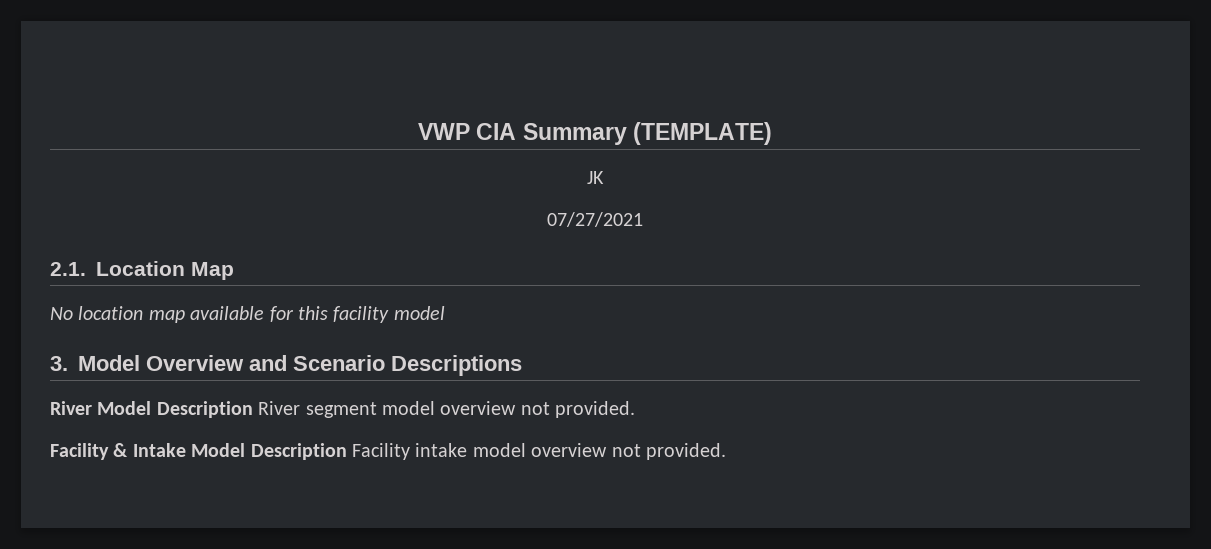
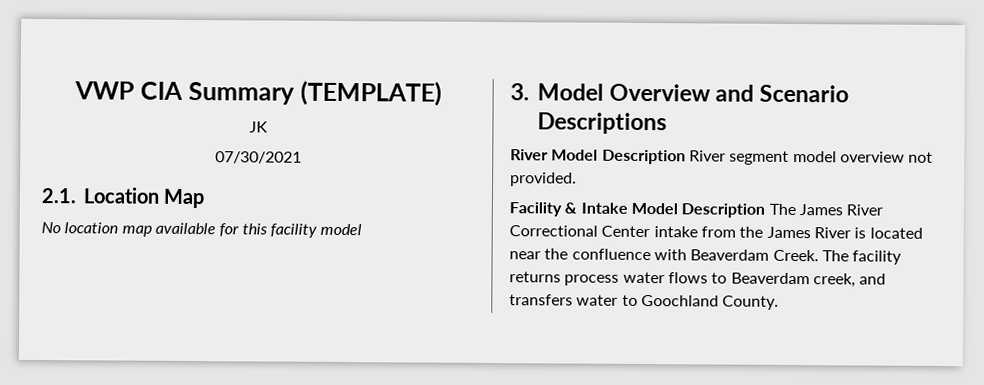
- 07/27/2021
+ 07/30/2021
- Facility & Intake Model Description Facility intake model overview not provided.
+ Facility & Intake Model Description The James River Correctional Center intake from the James River is located near the confluence with Beaverdam Creek. The facility returns process water flows to Beaverdam creek, and transfers water to Goochland County.

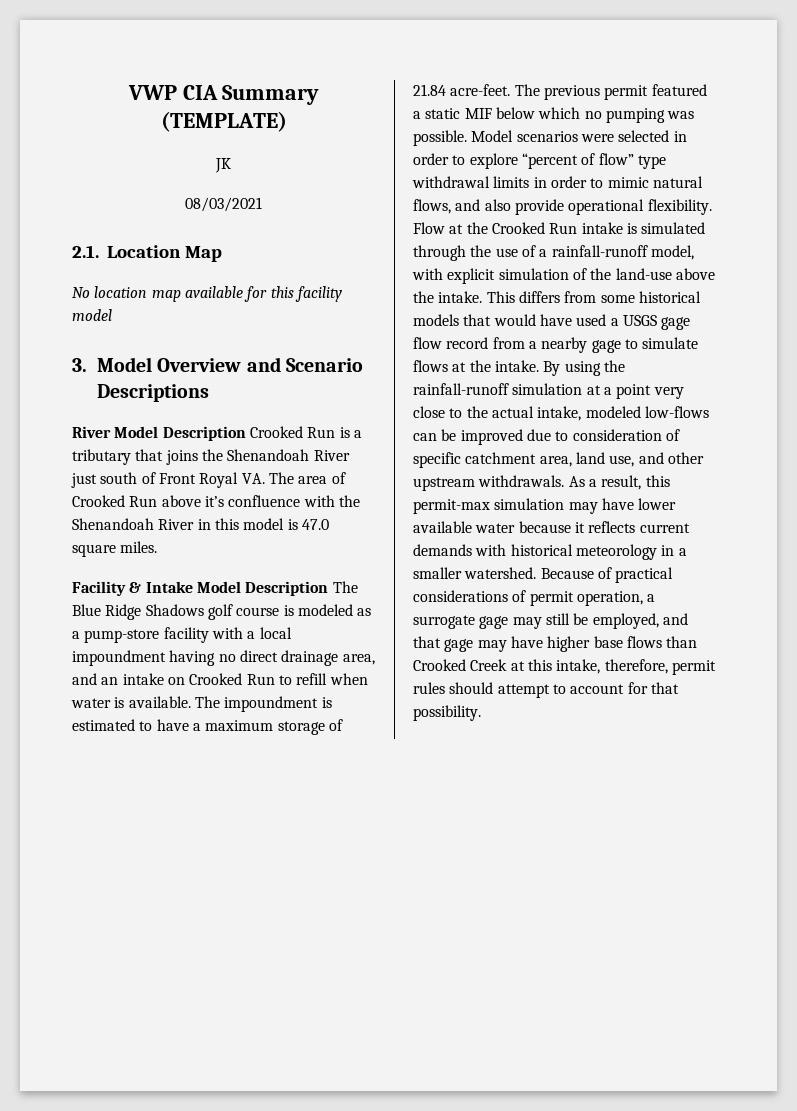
- 07/30/2021
+ 08/03/2021
- River Model Description River segment model overview not provided.
+ River Model Description Crooked Run is a tributary that joins the Shenandoah River just south of Front Royal VA. The area of Crooked Run above it’s confluence with the Shenandoah River in this model is 47.0 square miles.
- Facility & Intake Model Description The James River Correctional Center intake from the James River is located near the confluence with Beaverdam Creek. The facility returns process water flows to Beaverdam creek, and transfers water to Goochland County.
+ Facility & Intake Model Description The Blue Ridge Shadows golf course is modeled as a pump-store facility with a local impoundment having no direct drainage area, and an intake on Crooked Run to refill when water is available. The impoundment is estimated to have a maximum storage of 21.84 acre-feet. The previous permit featured a static MIF below which no pumping was possible. Model scenarios were selected in order to explore “percent of flow” type withdrawal limits in order to mimic natural flows, and also provide operational flexibility. Flow at the Crooked Run intake is simulated through the use of a rainfall-runoff model, with explicit simulation of the land-use above the intake. This differs from some historical models that would have used a USGS gage flow record from a nearby gage to simulate flows at the intake. By using the rainfall-runoff simulation at a point very close to the actual intake, modeled low-flows can be improved due to consideration of specific catchment area, land use, and other upstream withdrawals. As a result, this permit-max simulation may have lower available water because it reflects current demands with historical meteorology in a smaller watershed. Because of practical considerations of permit operation, a surrogate gage may still be employed, and that gage may have higher base flows than Crooked Creek at this intake, therefore, permit rules should attempt to account for that possibility.

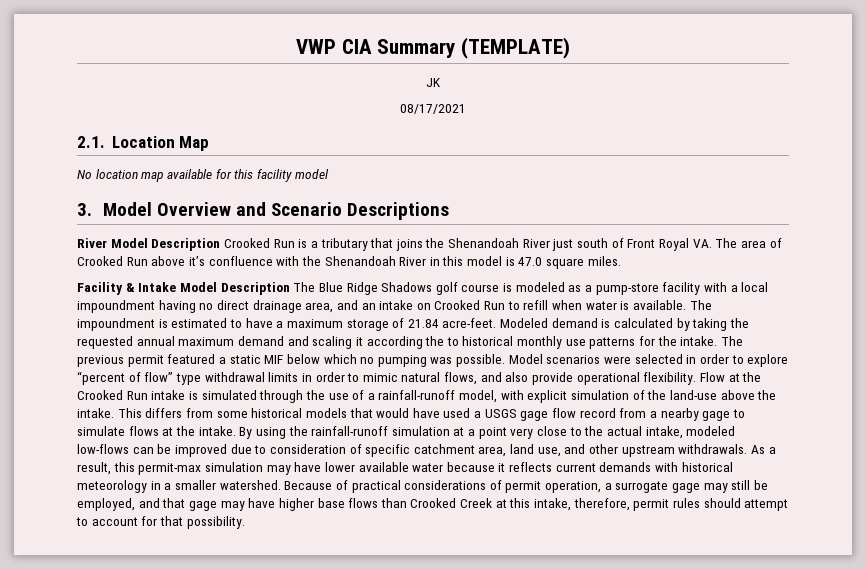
- 08/03/2021
+ 08/17/2021
+ Modeled demand is calculated by taking the requested annual maximum demand and scaling it according the to historical monthly use patterns for the intake.

